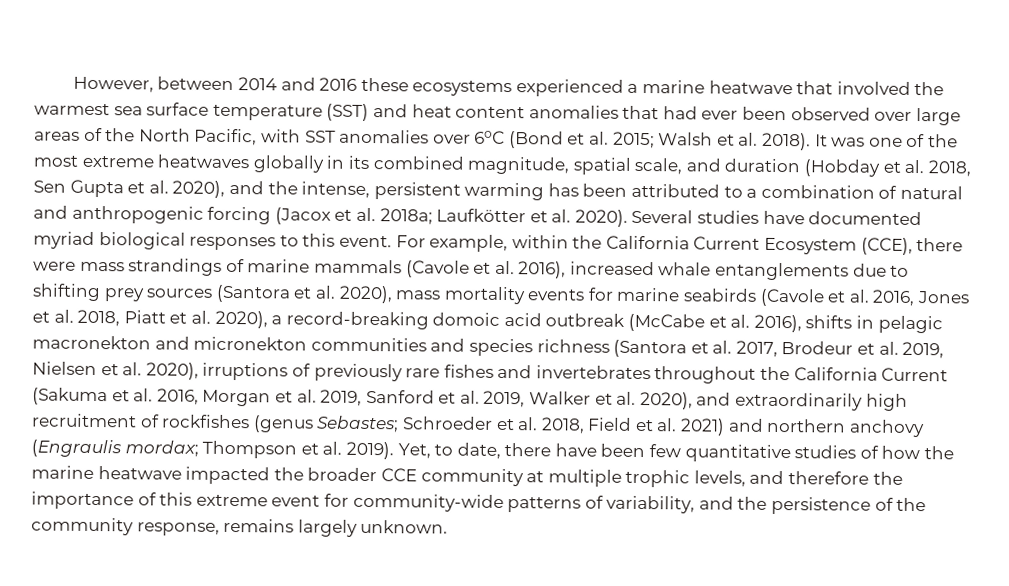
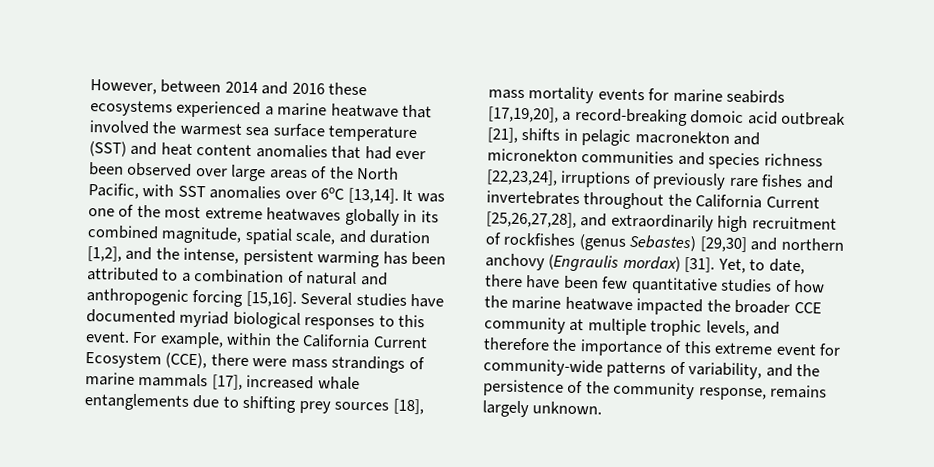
- However, between 2014 and 2016 these ecosystems experienced a marine heatwave that involved the warmest sea surface temperature (SST) and heat content anomalies that had ever been observed over large areas of the North Pacific, with SST anomalies over 6oC (Bond et al. 2015; Walsh et al. 2018).
+ However, between 2014 and 2016 these ecosystems experienced a marine heatwave that involved the warmest sea surface temperature (SST) and heat content anomalies that had ever been observed over large areas of the North Pacific, with SST anomalies over 6oC [13,14].
- It was one of the most extreme heatwaves globally in its combined magnitude, spatial scale, and duration (Hobday et al. 2018, Sen Gupta et al. 2020), and the intense, persistent warming has been attributed to a combination of natural and anthropogenic forcing (Jacox et al. 2018a; Laufkötter et al. 2020).
+ It was one of the most extreme heatwaves globally in its combined magnitude, spatial scale, and duration [1,2], and the intense, persistent warming has been attributed to a combination of natural and anthropogenic forcing [15,16].
- For example, within the California Current Ecosystem (CCE), there were mass strandings of marine mammals (Cavole et al. 2016), increased whale entanglements due to shifting prey sources (Santora et al. 2020), mass mortality events for marine seabirds (Cavole et al. 2016, Jones et al. 2018, Piatt et al. 2020), a record-breaking domoic acid outbreak (McCabe et al. 2016), shifts in pelagic macronekton and micronekton communities and species richness (Santora et al. 2017, Brodeur et al. 2019, Nielsen et al. 2020), irruptions of previously rare fishes and invertebrates throughout the California Current (Sakuma et al. 2016, Morgan et al. 2019, Sanford et al. 2019, Walker et al. 2020), and extraordinarily high recruitment of rockfishes (genus Sebastes; Schroeder et al. 2018, Field et al. 2021) and northern anchovy (Engraulis mordax; Thompson et al. 2019).
+ For example, within the California Current Ecosystem (CCE), there were mass strandings of marine mammals [17], increased whale entanglements due to shifting prey sources [18], mass mortality events for marine seabirds [17,19,20], a record-breaking domoic acid outbreak [21], shifts in pelagic macronekton and micronekton communities and species richness [22,23,24], irruptions of previously rare fishes and invertebrates throughout the California Current [25,26,27,28], and extraordinarily high recruitment of rockfishes (genus Sebastes) [29,30] and northern anchovy (Engraulis mordax) [31].

